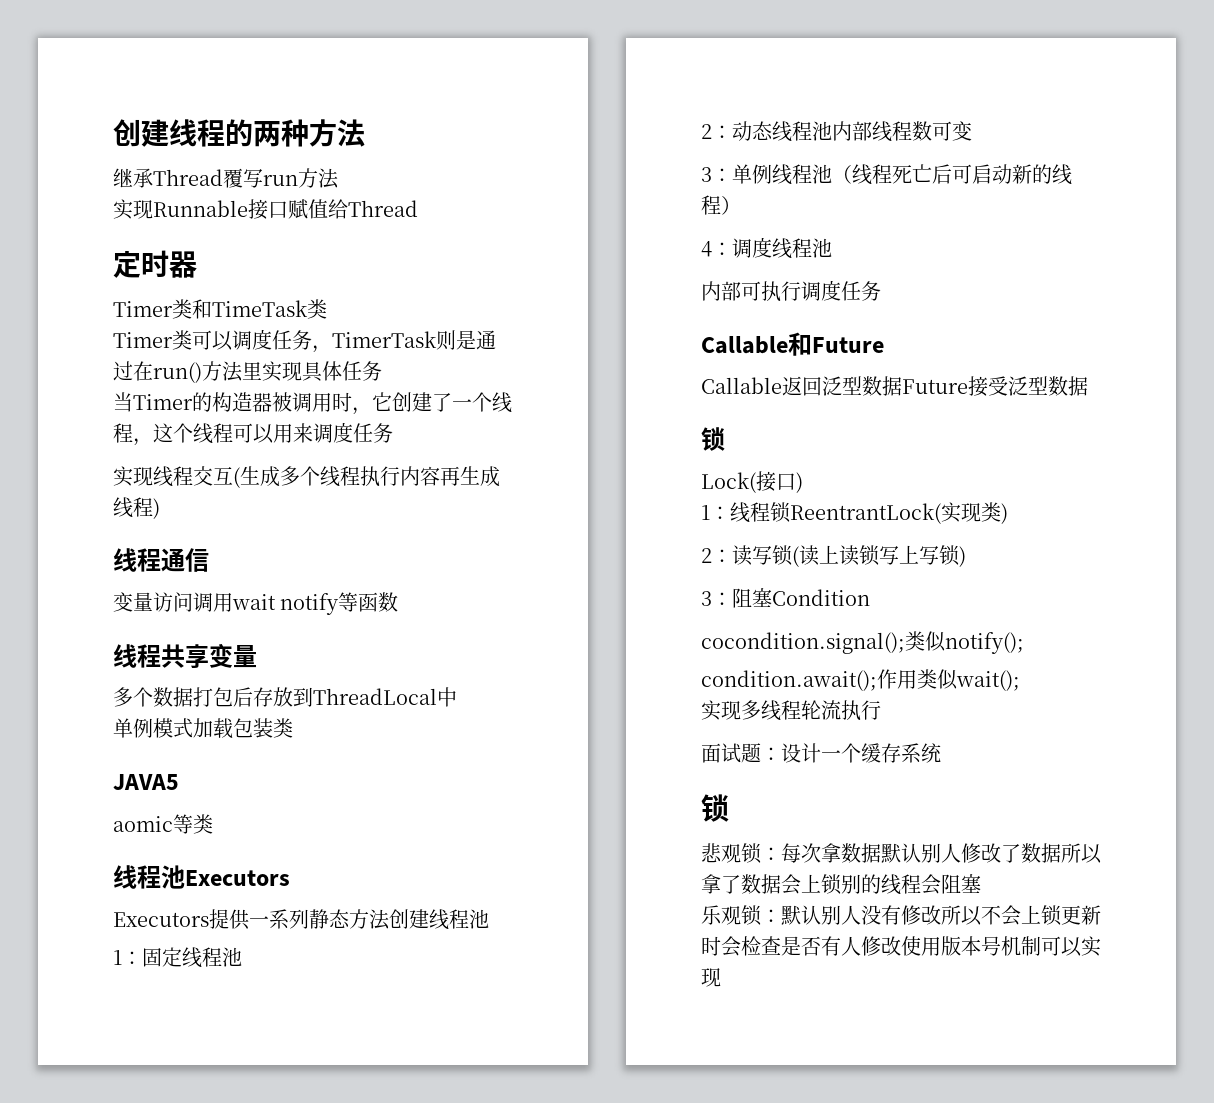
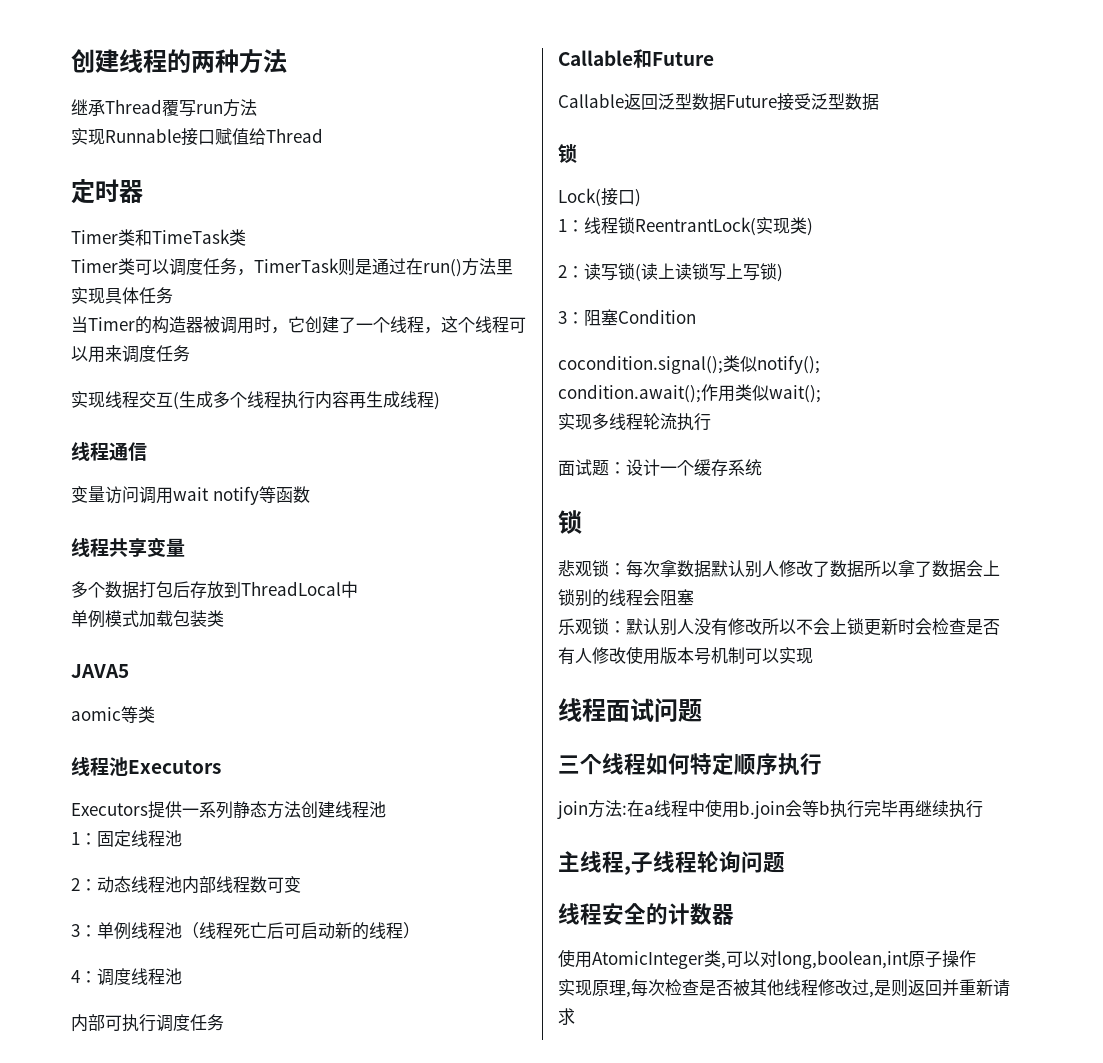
+ 线程面试问题
+ 三个线程如何特定顺序执行
+ join方法:在a线程中使用b.join会等b执行完毕再继续执行
+ 主线程,子线程轮询问题
+ 线程安全的计数器
+ 使用AtomicInteger类,可以对long,boolean,int原子操作
+ 实现原理,每次检查是否被其他线程修改过,是则返回并重新请求

